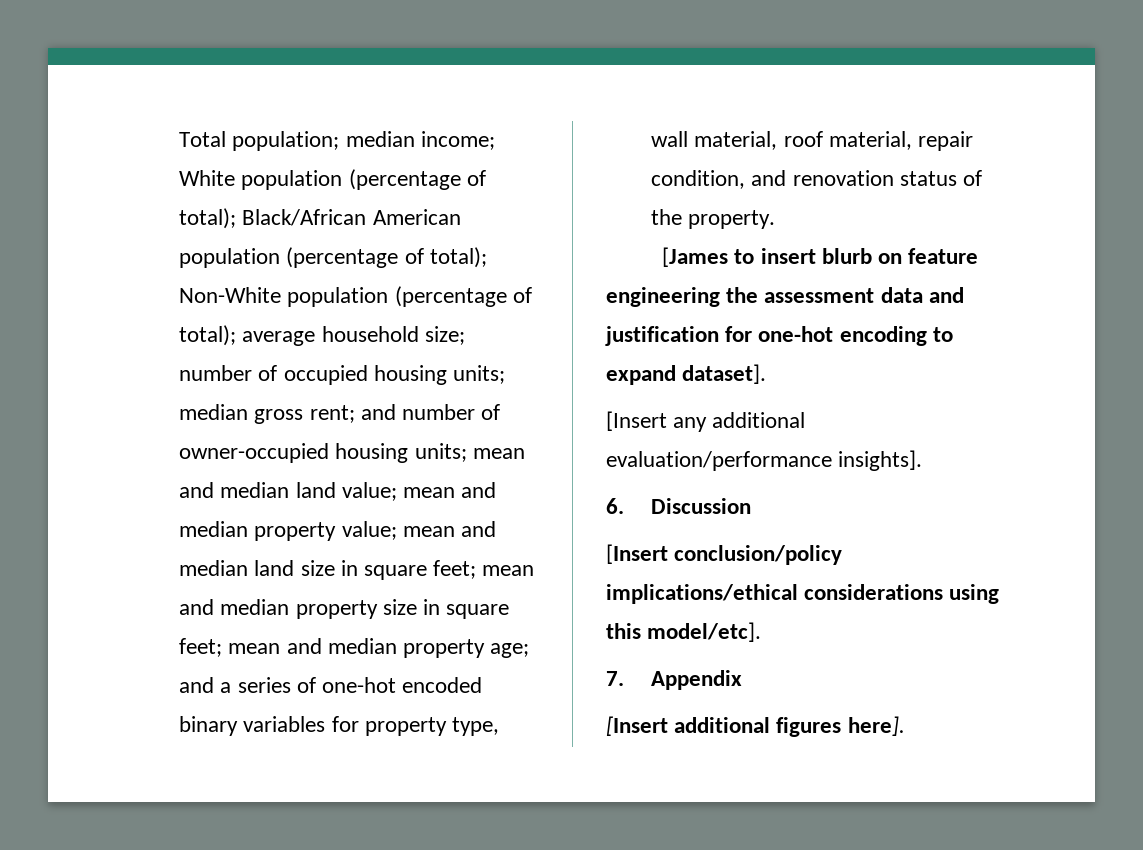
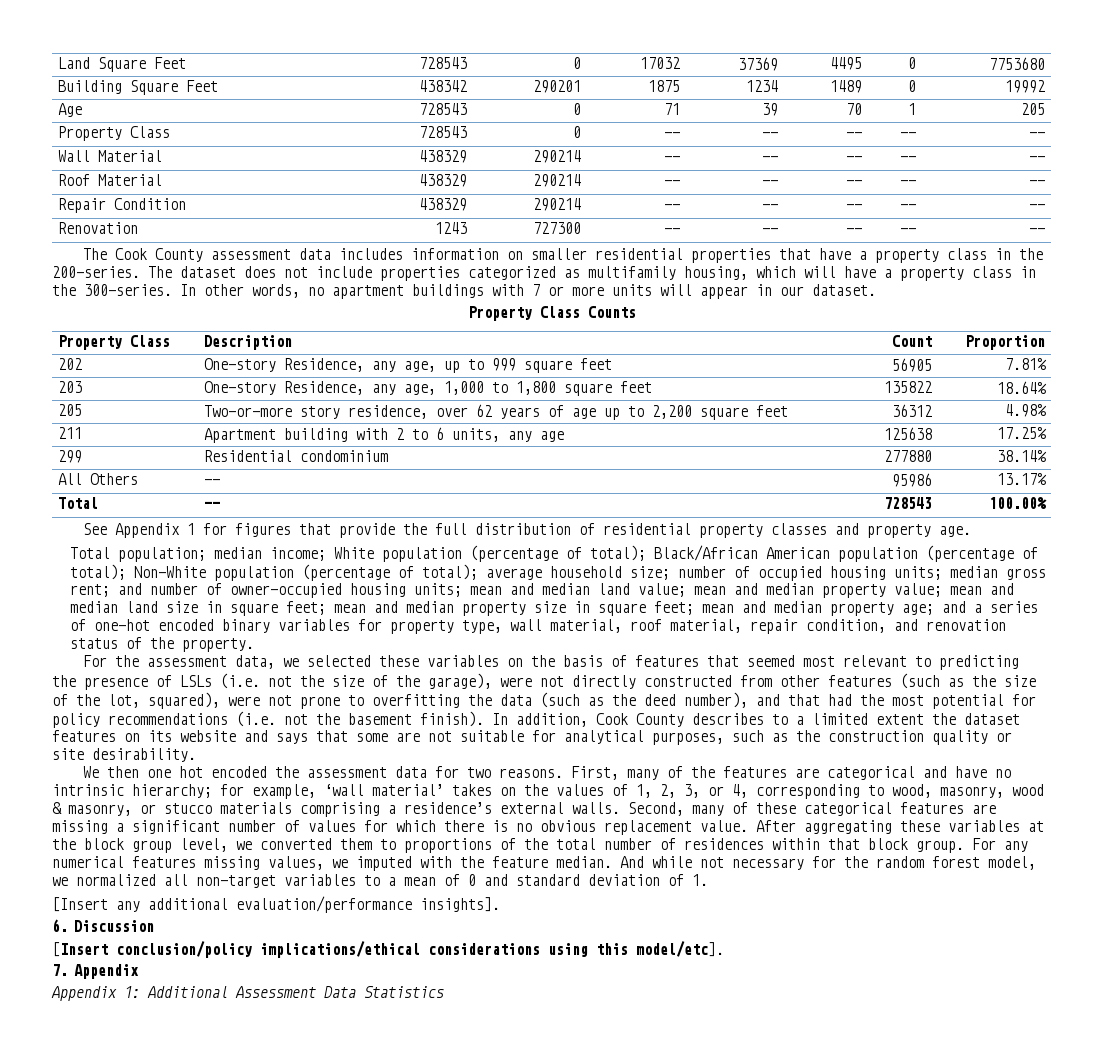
+ Land Square Feet | 728543 | 0 | 17032 | 37369 | 4495 | 0 | 7753680
+ Building Square Feet | 438342 | 290201 | 1875 | 1234 | 1489 | 0 | 19992
+ Age | 728543 | 0 | 71 | 39 | 70 | 1 | 205
+ Property Class | 728543 | 0 | -- | -- | -- | -- | --
+ Wall Material | 438329 | 290214 | -- | -- | -- | -- | --
+ Roof Material | 438329 | 290214 | -- | -- | -- | -- | --
+ Repair Condition | 438329 | 290214 | -- | -- | -- | -- | --
+ Renovation | 1243 | 727300 | -- | -- | -- | -- | --
+ The Cook County assessment data includes information on smaller residential properties that have a property class in the 200-series. The dataset does not include properties categorized as multifamily housing, which will have a property class in the 300-series. In other words, no apartment buildings with 7 or more units will appear in our dataset.
+ Property Class Counts
+ Property Class | Description | Count | Proportion
+ 202 | One-story Residence, any age, up to 999 square feet | 56905 | 7.81%
+ 203 | One-story Residence, any age, 1,000 to 1,800 square feet | 135822 | 18.64%
+ 205 | Two-or-more story residence, over 62 years of age up to 2,200 square feet | 36312 | 4.98%
+ 211 | Apartment building with 2 to 6 units, any age | 125638 | 17.25%
+ 299 | Residential condominium | 277880 | 38.14%
+ All Others | -- | 95986 | 13.17%
+ Total | -- | 728543 | 100.00%
+ See Appendix 1 for figures that provide the full distribution of residential property classes and property age.
- [James to insert blurb on feature engineering the assessment data and justification for one-hot encoding to expand dataset].
+ For the assessment data, we selected these variables on the basis of features that seemed most relevant to predicting the presence of LSLs (i.e. not the size of the garage), were not directly constructed from other features (such as the size of the lot, squared), were not prone to overfitting the data (such as the deed number), and that had the most potential for policy recommendations (i.e. not the basement finish). In addition, Cook County describes to a limited extent the dataset features on its website and says that some are not suitable for analytical purposes, such as the construction quality or site desirability.
+ We then one hot encoded the assessment data for two reasons. First, many of the features are categorical and have no intrinsic hierarchy; for example, ‘wall material’ takes on the values of 1, 2, 3, or 4, corresponding to wood, masonry, wood & masonry, or stucco materials comprising a residence’s external walls. Second, many of these categorical features are missing a significant number of values for which there is no obvious replacement value. After aggregating these variables at the block group level, we converted them to proportions of the total number of residences within that block group. For any numerical features missing values, we imputed with the feature median. And while not necessary for the random forest model, we normalized all non-target variables to a mean of 0 and standard deviation of 1.
- [Insert additional figures here].
+ Appendix 1: Additional Assessment Data Statistics

